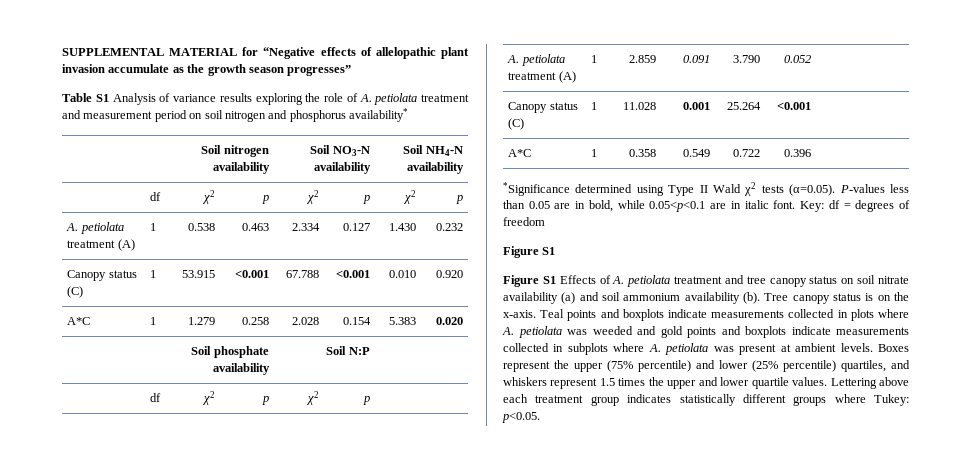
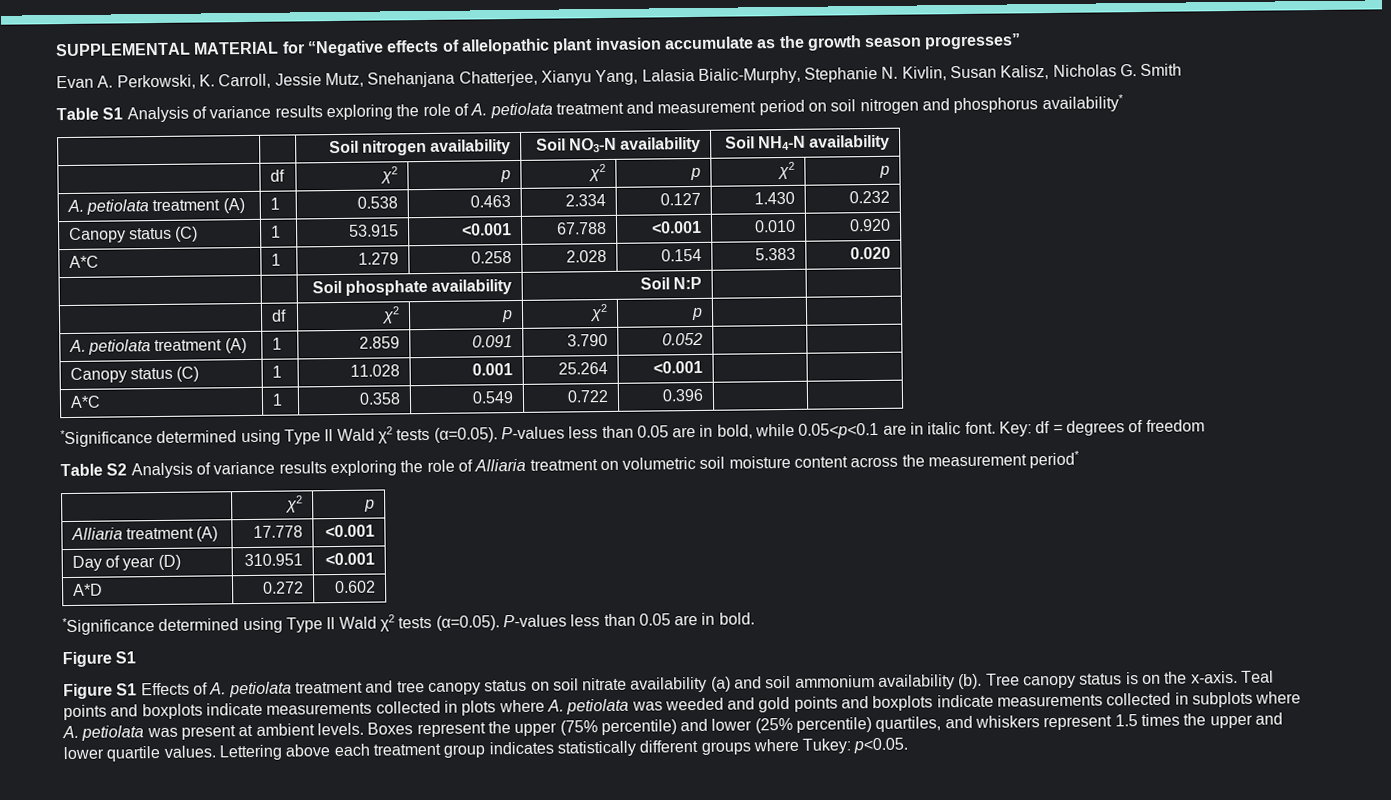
+ Evan A. Perkowski, K. Carroll, Jessie Mutz, Snehanjana Chatterjee, Xianyu Yang, Lalasia Bialic-Murphy, Stephanie N. Kivlin, Susan Kalisz, Nicholas G. Smith
+ Table S2 Analysis of variance results exploring the role of Alliaria treatment on volumetric soil moisture content across the measurement period*
+ | χ2 | p
+ Alliaria treatment (A) | 17.778 | <0.001
+ Day of year (D) | 310.951 | <0.001
+ A*D | 0.272 | 0.602
+ *Significance determined using Type II Wald χ2 tests (α=0.05). P-values less than 0.05 are in bold.

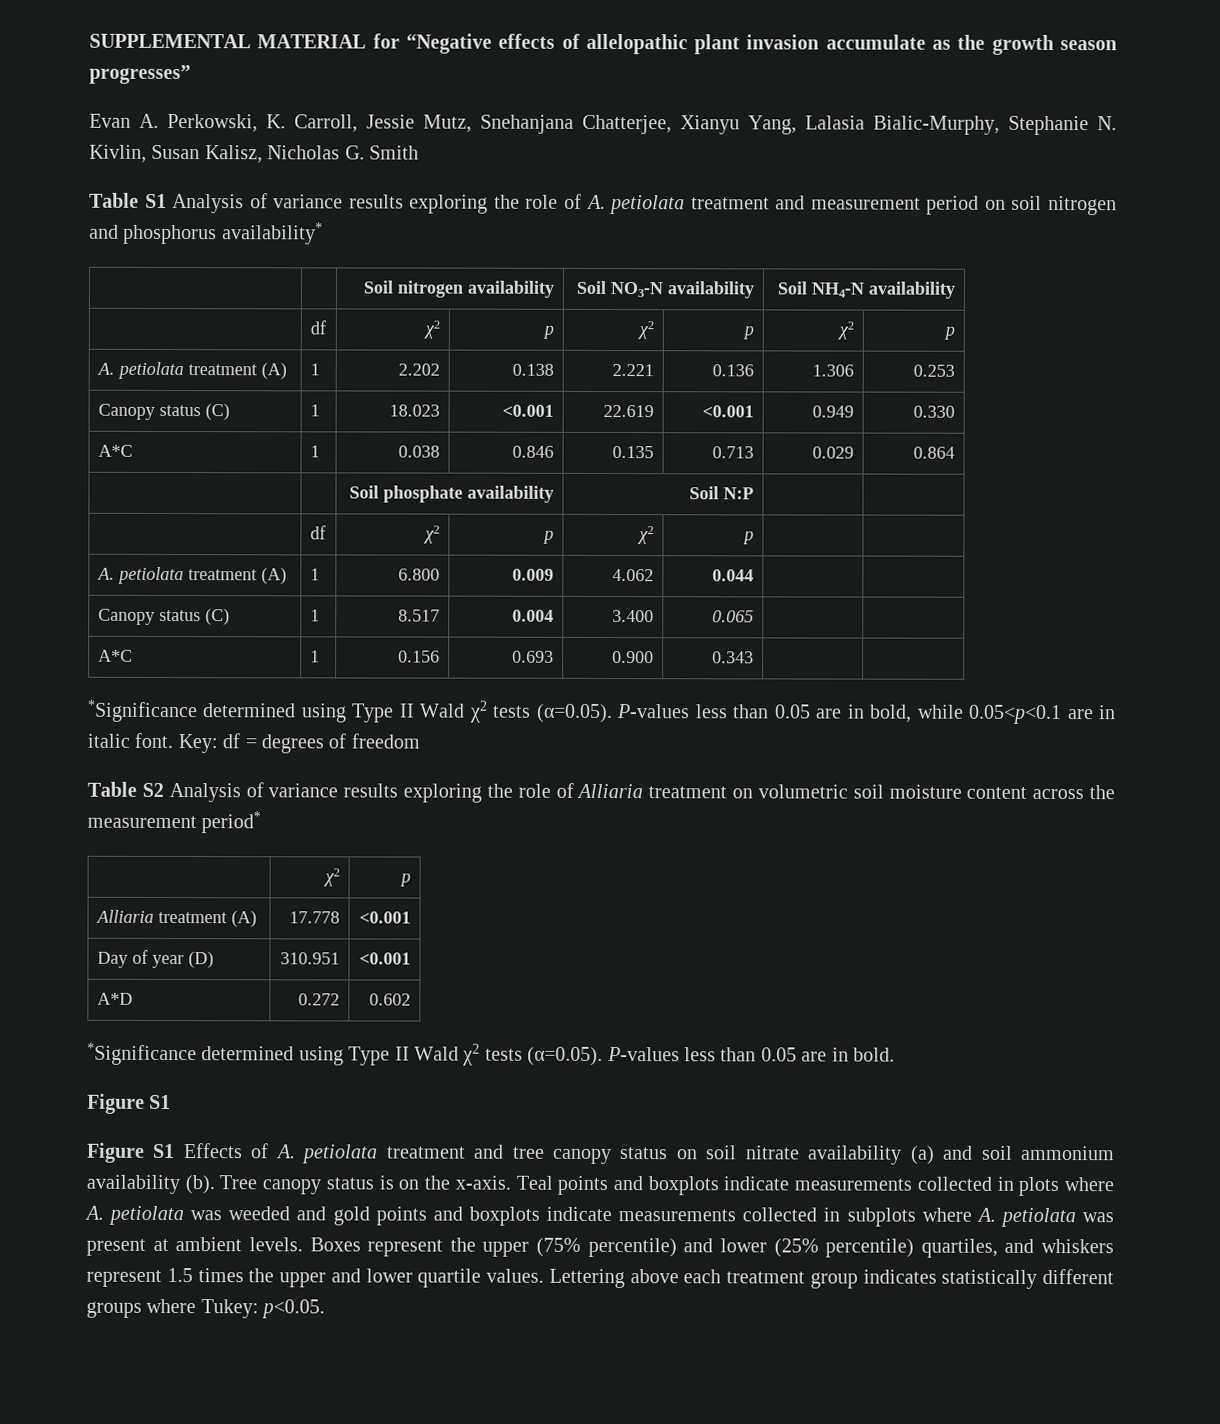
- A. petiolata treatment (A) | 1 | 0.538 | 0.463 | 2.334 | 0.127 | 1.430 | 0.232
- Canopy status (C) | 1 | 53.915 | <0.001 | 67.788 | <0.001 | 0.010 | 0.920
- A*C | 1 | 1.279 | 0.258 | 2.028 | 0.154 | 5.383 | 0.020
+ A. petiolata treatment (A) | 1 | 2.202 | 0.138 | 2.221 | 0.136 | 1.306 | 0.253
+ Canopy status (C) | 1 | 18.023 | <0.001 | 22.619 | <0.001 | 0.949 | 0.330
+ A*C | 1 | 0.038 | 0.846 | 0.135 | 0.713 | 0.029 | 0.864
- A. petiolata treatment (A) | 1 | 2.859 | 0.091 | 3.790 | 0.052 | |
- Canopy status (C) | 1 | 11.028 | 0.001 | 25.264 | <0.001 | |
- A*C | 1 | 0.358 | 0.549 | 0.722 | 0.396 | |
+ A. petiolata treatment (A) | 1 | 6.800 | 0.009 | 4.062 | 0.044 | |
+ Canopy status (C) | 1 | 8.517 | 0.004 | 3.400 | 0.065 | |
+ A*C | 1 | 0.156 | 0.693 | 0.900 | 0.343 | |

